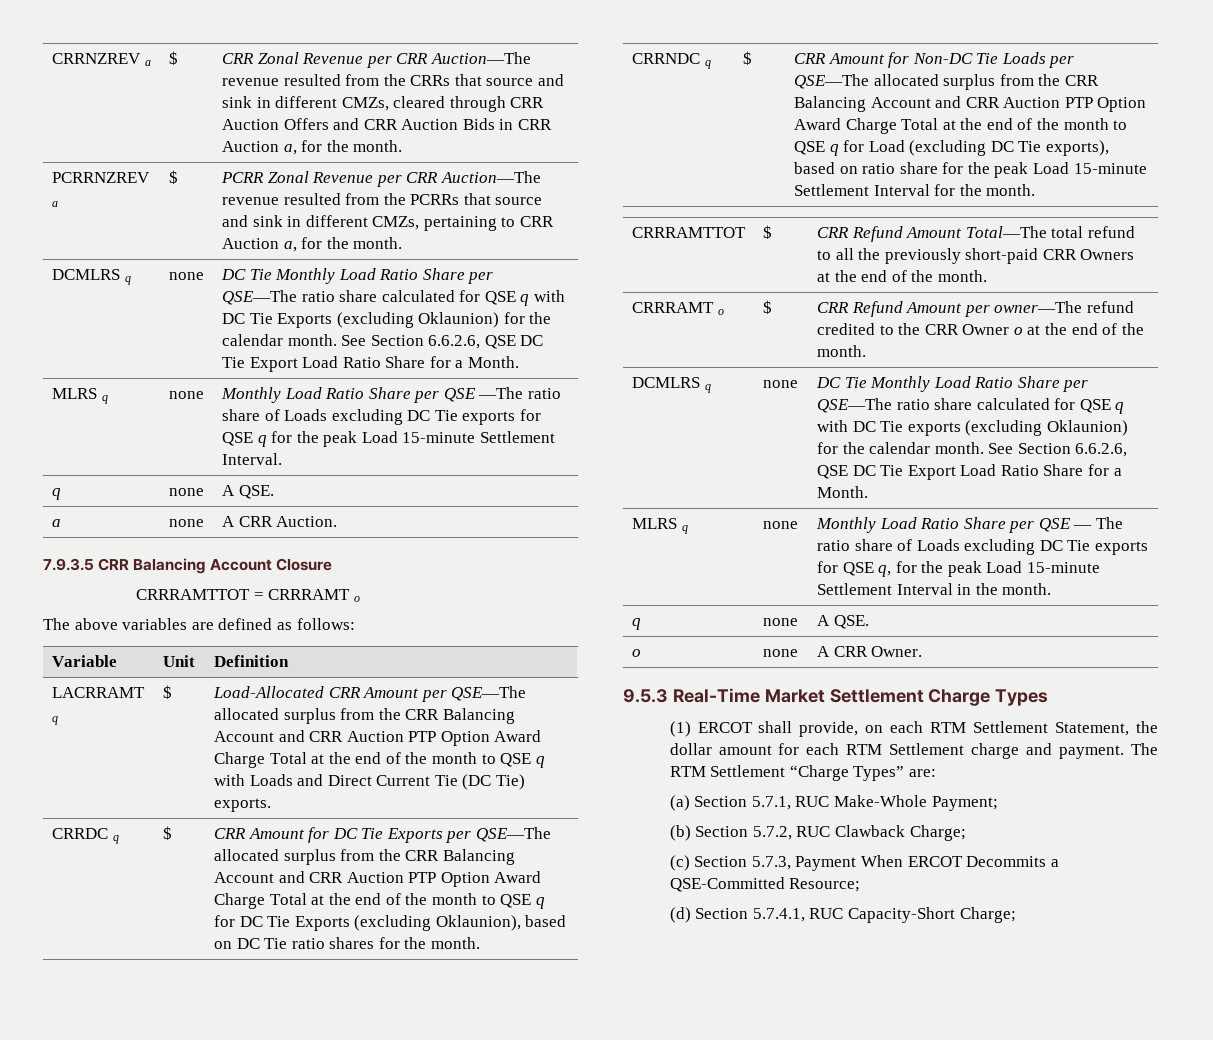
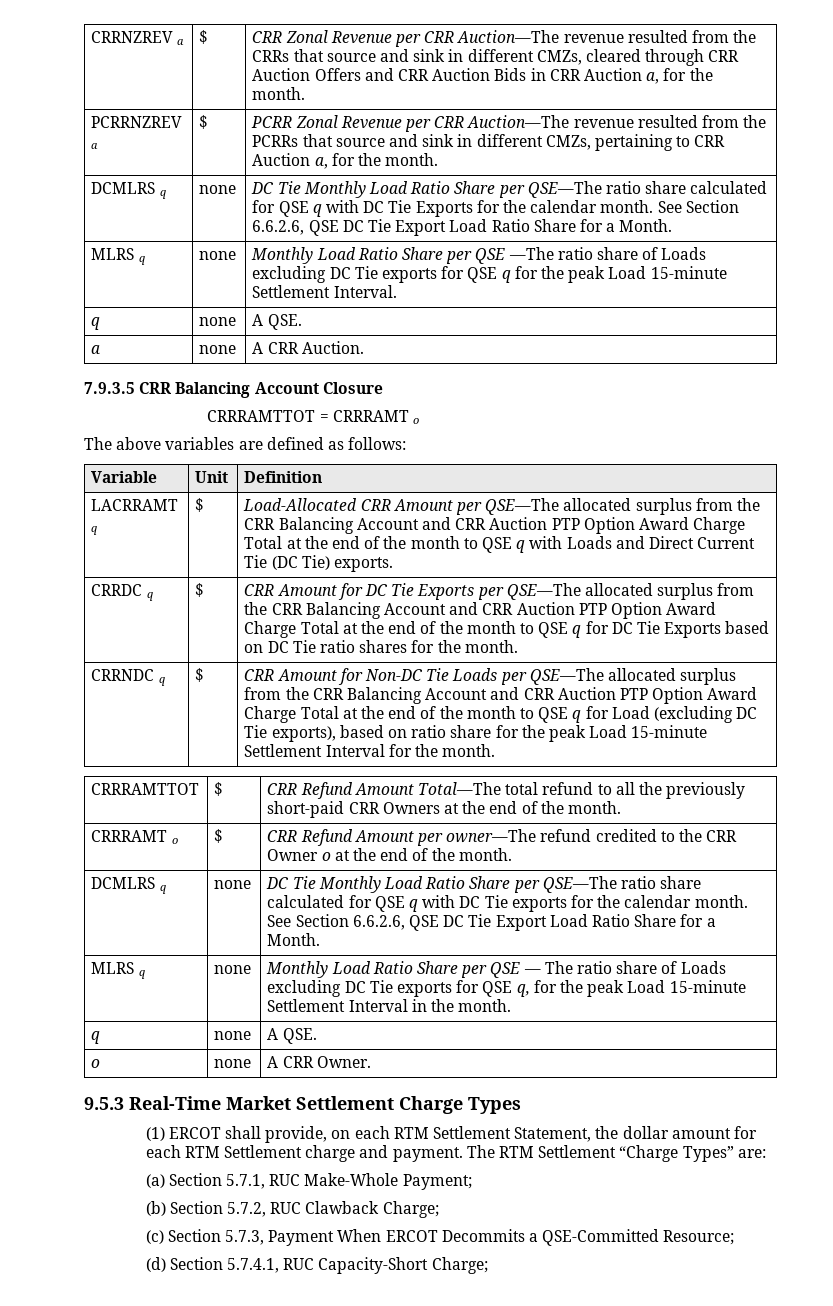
- DCMLRS q | none | DC Tie Monthly Load Ratio Share per QSE—The ratio share calculated for QSE q with DC Tie Exports (excluding Oklaunion) for the calendar month. See Section 6.6.2.6, QSE DC Tie Export Load Ratio Share for a Month.
+ DCMLRS q | none | DC Tie Monthly Load Ratio Share per QSE—The ratio share calculated for QSE q with DC Tie Exports for the calendar month. See Section 6.6.2.6, QSE DC Tie Export Load Ratio Share for a Month.
- CRR Amount for DC Tie Exports per QSE—The allocated surplus from the CRR Balancing Account and CRR Auction PTP Option Award Charge Total at the end of the month to QSE q for DC Tie Exports (excluding Oklaunion), based on DC Tie ratio shares for the month.
+ CRR Amount for DC Tie Exports per QSE—The allocated surplus from the CRR Balancing Account and CRR Auction PTP Option Award Charge Total at the end of the month to QSE q for DC Tie Exports based on DC Tie ratio shares for the month.
- DCMLRS q | none | DC Tie Monthly Load Ratio Share per QSE—The ratio share calculated for QSE q with DC Tie exports (excluding Oklaunion) for the calendar month. See Section 6.6.2.6, QSE DC Tie Export Load Ratio Share for a Month.
+ DCMLRS q | none | DC Tie Monthly Load Ratio Share per QSE—The ratio share calculated for QSE q with DC Tie exports for the calendar month. See Section 6.6.2.6, QSE DC Tie Export Load Ratio Share for a Month.

